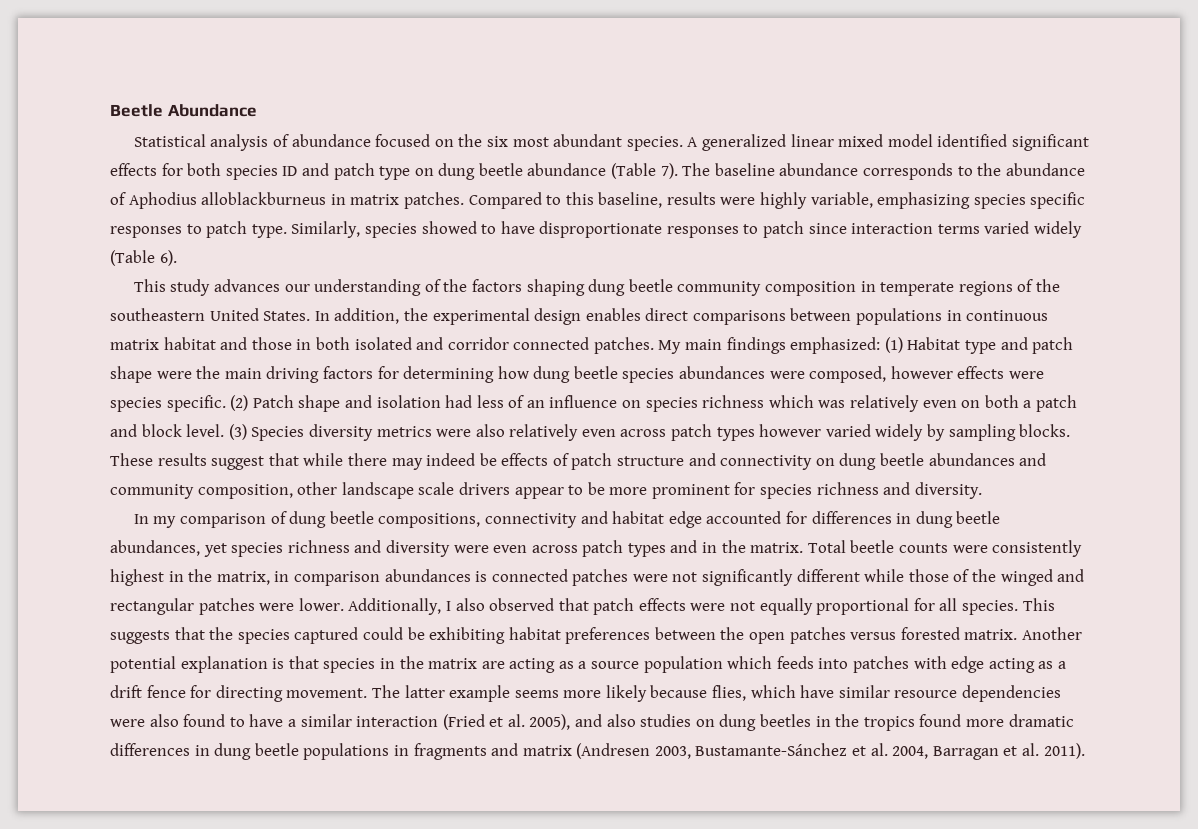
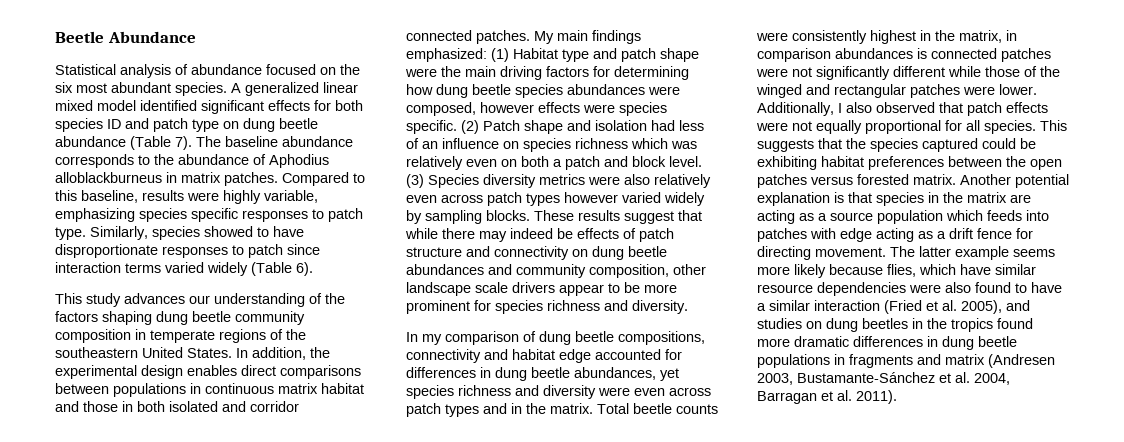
- The latter example seems more likely because flies, which have similar resource dependencies were also found to have a similar interaction (Fried et al. 2005), and also studies on dung beetles in the tropics found more dramatic differences in dung beetle populations in fragments and matrix (Andresen 2003, Bustamante-Sánchez et al. 2004, Barragan et al. 2011).
+ The latter example seems more likely because flies, which have similar resource dependencies were also found to have a similar interaction (Fried et al. 2005), and studies on dung beetles in the tropics found more dramatic differences in dung beetle populations in fragments and matrix (Andresen 2003, Bustamante-Sánchez et al. 2004, Barragan et al. 2011).

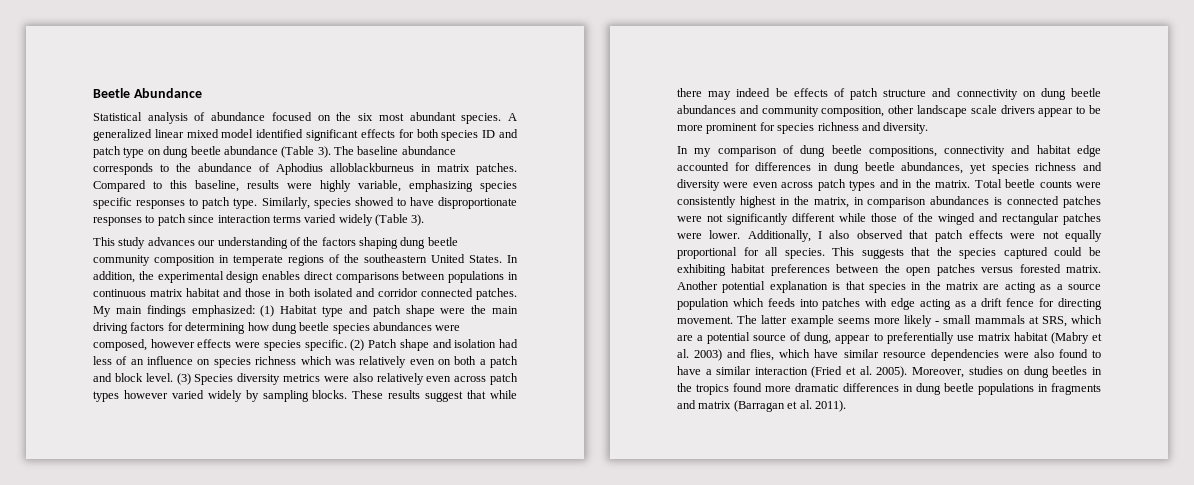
- A generalized linear mixed model identified significant effects for both species ID and patch type on dung beetle abundance (Table 7).
+ A generalized linear mixed model identified significant effects for both species ID and patch type on dung beetle abundance (Table 3).
- Similarly, species showed to have disproportionate responses to patch since interaction terms varied widely (Table 6).
+ Similarly, species showed to have disproportionate responses to patch since interaction terms varied widely (Table 3).
- The latter example seems more likely because flies, which have similar resource dependencies were also found to have a similar interaction (Fried et al. 2005), and studies on dung beetles in the tropics found more dramatic differences in dung beetle populations in fragments and matrix (Andresen 2003, Bustamante-Sánchez et al. 2004, Barragan et al. 2011).
+ The latter example seems more likely - small mammals at SRS, which are a potential source of dung, appear to preferentially use matrix habitat (Mabry et al. 2003) and flies, which have similar resource dependencies were also found to have a similar interaction (Fried et al. 2005). Moreover, studies on dung beetles in the tropics found more dramatic differences in dung beetle populations in fragments and matrix (Barragan et al. 2011).

